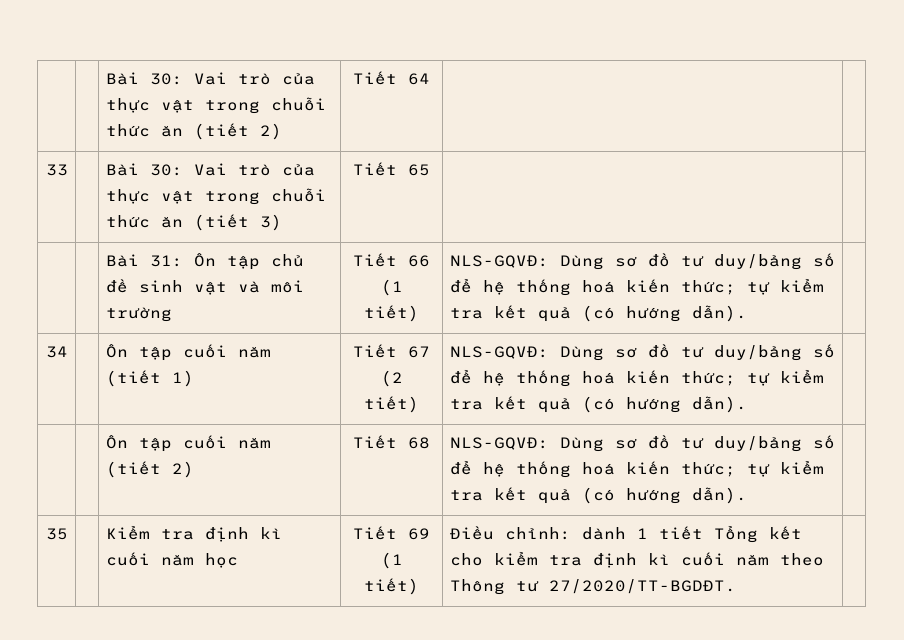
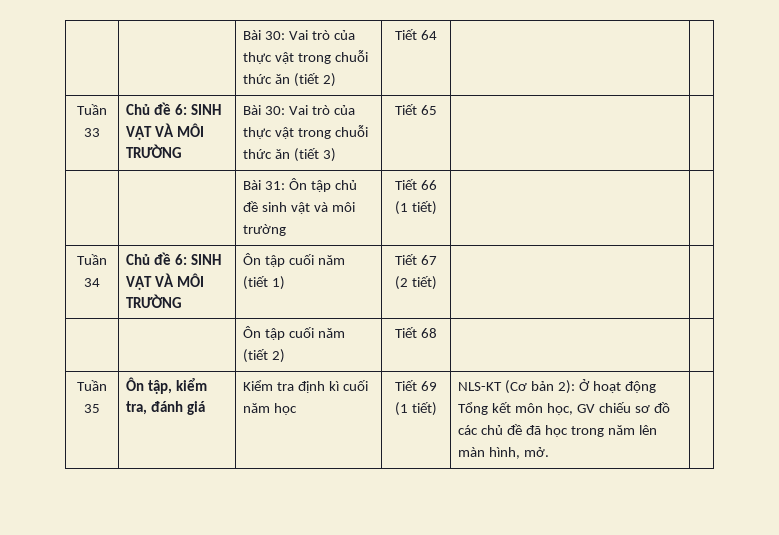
- 33 | | Bài 30: Vai trò của thực vật trong chuỗi thức ăn (tiết 3) | Tiết 65 | |
+ Tuần 33 | Chủ đề 6: SINH VẬT VÀ MÔI TRƯỜNG | Bài 30: Vai trò của thực vật trong chuỗi thức ăn (tiết 3) | Tiết 65 | |
- | | Bài 31: Ôn tập chủ đề sinh vật và môi trường | Tiết 66 (1 tiết) | NLS-GQVĐ: Dùng sơ đồ tư duy/bảng số để hệ thống hoá kiến thức; tự kiểm tra kết quả (có hướng dẫn). |
- 34 | | Ôn tập cuối năm (tiết 1) | Tiết 67 (2 tiết) | NLS-GQVĐ: Dùng sơ đồ tư duy/bảng số để hệ thống hoá kiến thức; tự kiểm tra kết quả (có hướng dẫn). |
+ | | Bài 31: Ôn tập chủ đề sinh vật và môi trường | Tiết 66 (1 tiết) | |
+ Tuần 34 | Chủ đề 6: SINH VẬT VÀ MÔI TRƯỜNG | Ôn tập cuối năm (tiết 1) | Tiết 67 (2 tiết) | |
- | | Ôn tập cuối năm (tiết 2) | Tiết 68 | NLS-GQVĐ: Dùng sơ đồ tư duy/bảng số để hệ thống hoá kiến thức; tự kiểm tra kết quả (có hướng dẫn). |
- 35 | | Kiểm tra định kì cuối năm học | Tiết 69 (1 tiết) | Điều chỉnh: dành 1 tiết Tổng kết cho kiểm tra định kì cuối năm theo Thông tư 27/2020/TT-BGDĐT. |
+ | | Ôn tập cuối năm (tiết 2) | Tiết 68 | |
+ Tuần 35 | Ôn tập, kiểm tra, đánh giá | Kiểm tra định kì cuối năm học | Tiết 69 (1 tiết) | NLS-KT (Cơ bản 2): Ở hoạt động Tổng kết môn học, GV chiếu sơ đồ các chủ đề đã học trong năm lên màn hình, mở.

